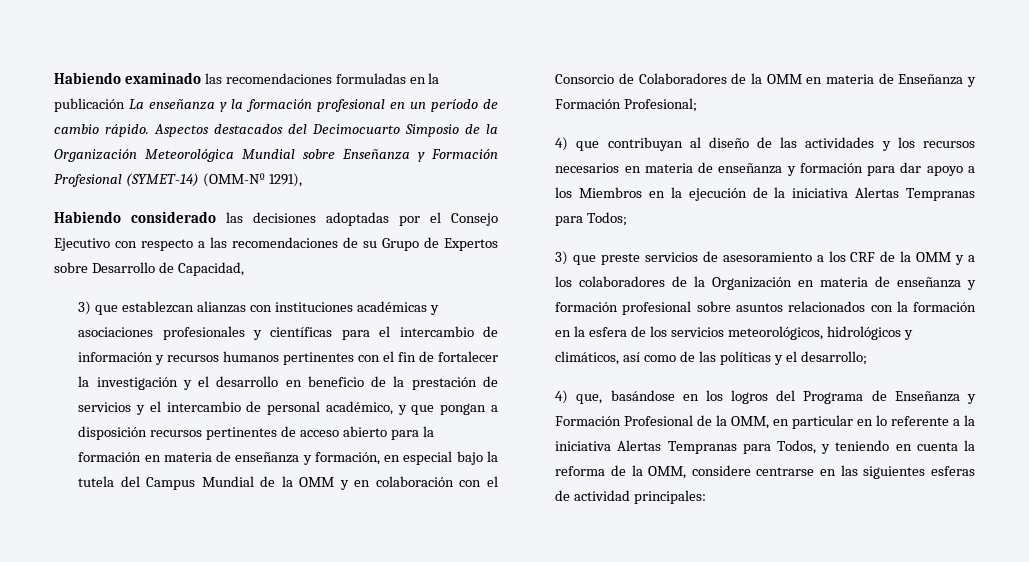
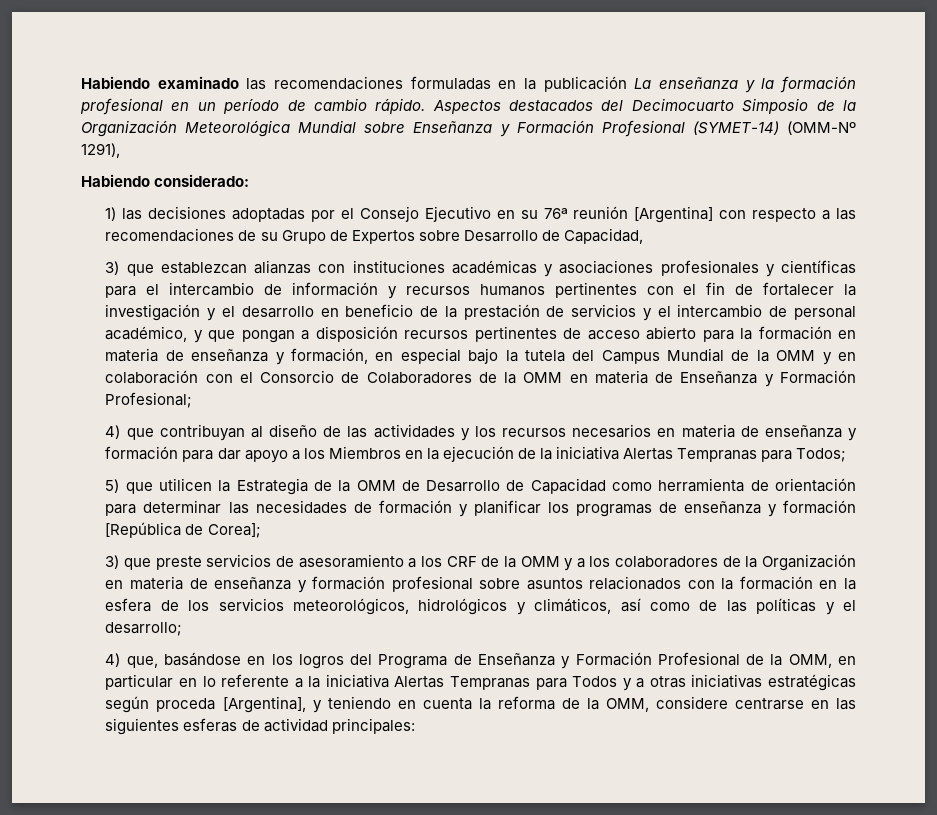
- Habiendo considerado las decisiones adoptadas por el Consejo Ejecutivo con respecto a las recomendaciones de su Grupo de Expertos sobre Desarrollo de Capacidad,
+ Habiendo considerado:
+ 1) las decisiones adoptadas por el Consejo Ejecutivo en su 76ª reunión [Argentina] con respecto a las recomendaciones de su Grupo de Expertos sobre Desarrollo de Capacidad,
+ 5) que utilicen la Estrategia de la OMM de Desarrollo de Capacidad como herramienta de orientación para determinar las necesidades de formación y planificar los programas de enseñanza y formación [República de Corea];
- 4) que, basándose en los logros del Programa de Enseñanza y Formación Profesional de la OMM, en particular en lo referente a la iniciativa Alertas Tempranas para Todos, y teniendo en cuenta la reforma de la OMM, considere centrarse en las siguientes esferas de actividad principales:
+ 4) que, basándose en los logros del Programa de Enseñanza y Formación Profesional de la OMM, en particular en lo referente a la iniciativa Alertas Tempranas para Todos y a otras iniciativas estratégicas según proceda [Argentina], y teniendo en cuenta la reforma de la OMM, considere centrarse en las siguientes esferas de actividad principales:

